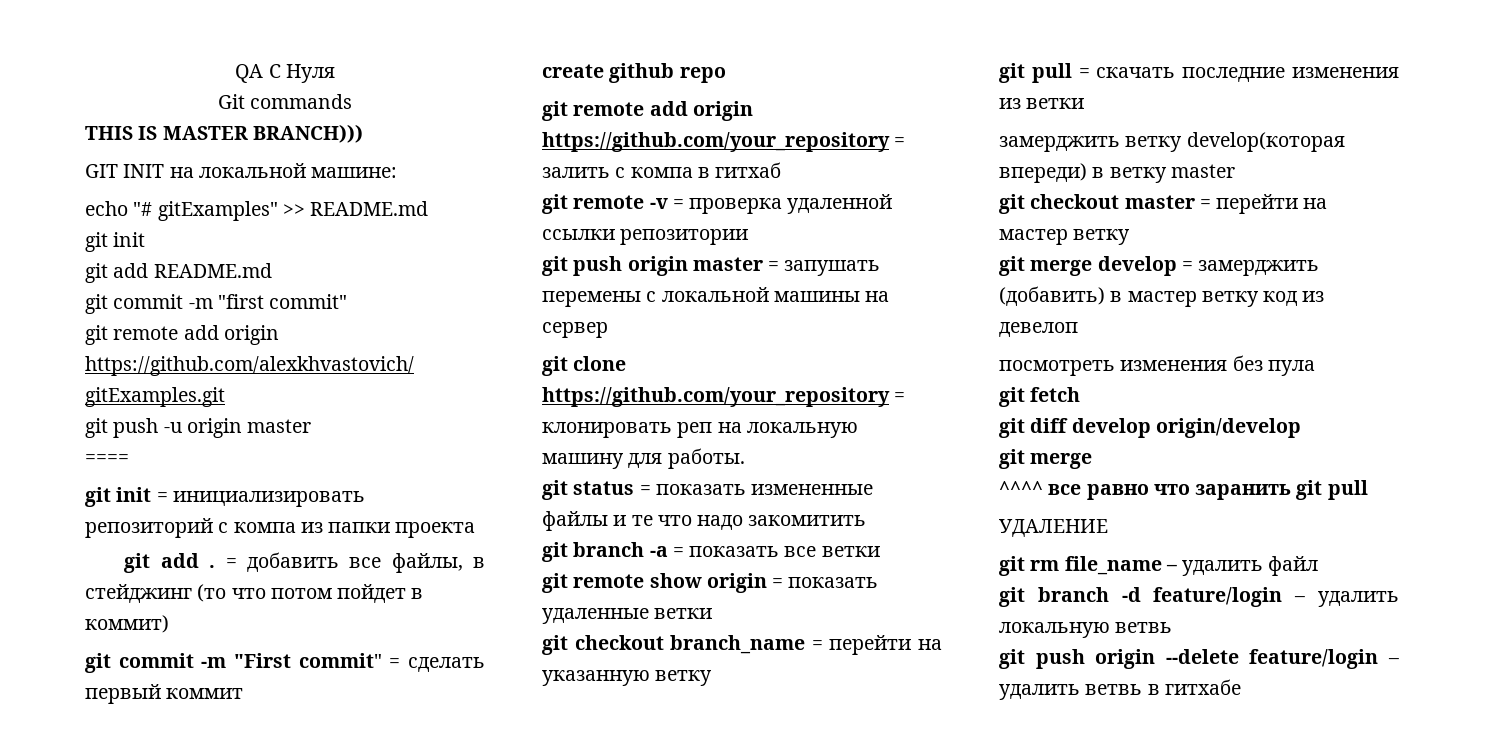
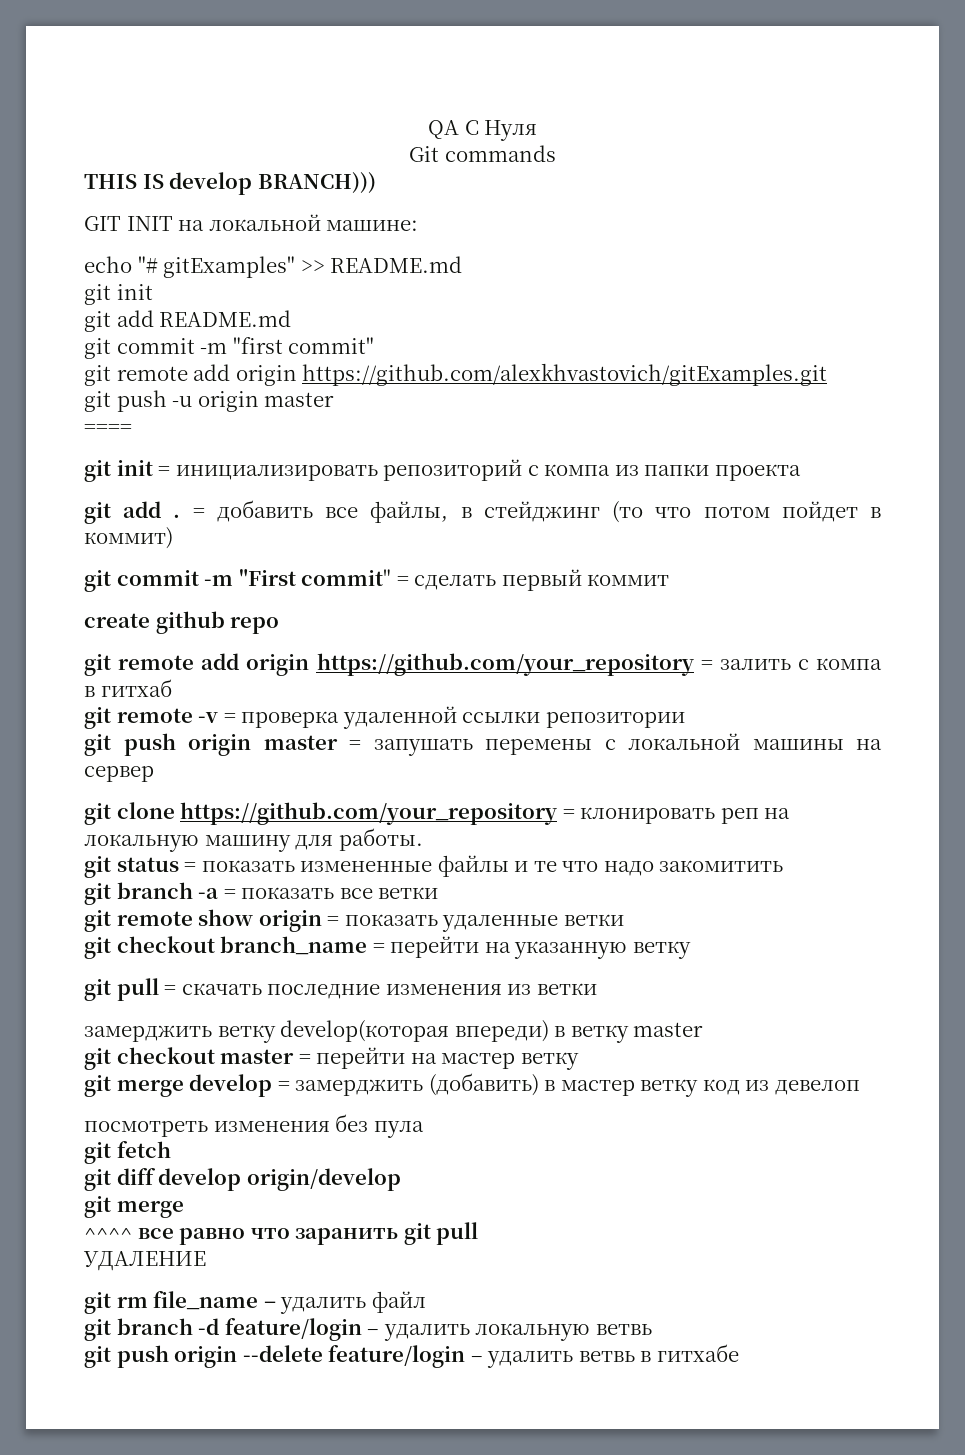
- THIS IS MASTER BRANCH)))
+ THIS IS develop BRANCH)))

